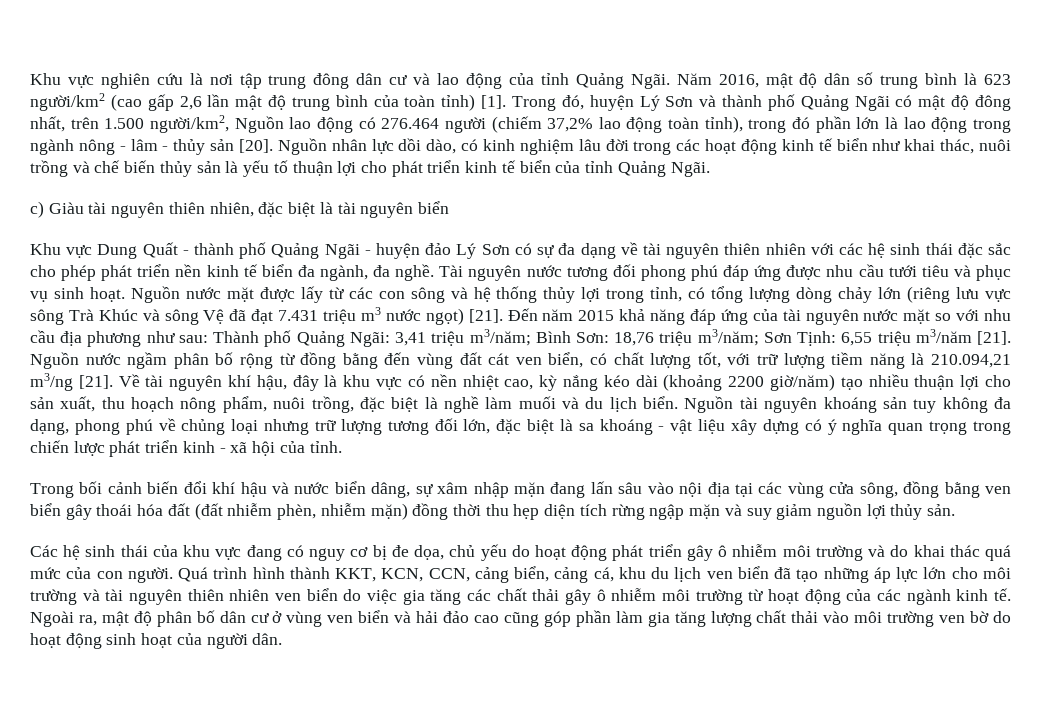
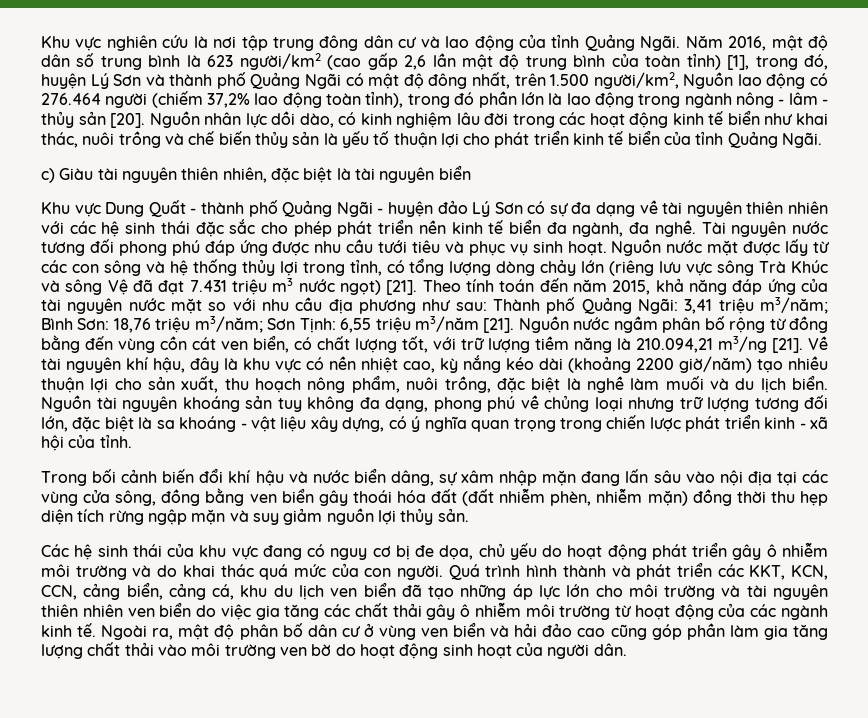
- Năm 2016, mật độ dân số trung bình là 623 người/km2 (cao gấp 2,6 lần mật độ trung bình của toàn tỉnh) [1]. Trong đó, huyện Lý Sơn và thành phố Quảng Ngãi có mật độ đông nhất, trên 1.500 người/km2, Nguồn lao động có 276.464 người (chiếm 37,2% lao động toàn tỉnh), trong đó phần lớn là lao động trong ngành nông - lâm - thủy sản [20].
+ Năm 2016, mật độ dân số trung bình là 623 người/km2 (cao gấp 2,6 lần mật độ trung bình của toàn tỉnh) [1], trong đó, huyện Lý Sơn và thành phố Quảng Ngãi có mật độ đông nhất, trên 1.500 người/km2, Nguồn lao động có 276.464 người (chiếm 37,2% lao động toàn tỉnh), trong đó phần lớn là lao động trong ngành nông - lâm - thủy sản [20].
- Đến năm 2015 khả năng đáp ứng của tài nguyên nước mặt so với nhu cầu địa phương như sau: Thành phố Quảng Ngãi: 3,41 triệu m3/năm; Bình Sơn: 18,76 triệu m3/năm; Sơn Tịnh: 6,55 triệu m3/năm [21].
+ Theo tính toán đến năm 2015, khả năng đáp ứng của tài nguyên nước mặt so với nhu cầu địa phương như sau: Thành phố Quảng Ngãi: 3,41 triệu m3/năm; Bình Sơn: 18,76 triệu m3/năm; Sơn Tịnh: 6,55 triệu m3/năm [21].
- Nguồn nước ngầm phân bố rộng từ đồng bằng đến vùng đất cát ven biển, có chất lượng tốt, với trữ lượng tiềm năng là 210.094,21 m3/ng [21].
+ Nguồn nước ngầm phân bố rộng từ đồng bằng đến vùng cồn cát ven biển, có chất lượng tốt, với trữ lượng tiềm năng là 210.094,21 m3/ng [21].
- Nguồn tài nguyên khoáng sản tuy không đa dạng, phong phú về chủng loại nhưng trữ lượng tương đối lớn, đặc biệt là sa khoáng - vật liệu xây dựng có ý nghĩa quan trọng trong chiến lược phát triển kinh - xã hội của tỉnh.
+ Nguồn tài nguyên khoáng sản tuy không đa dạng, phong phú về chủng loại nhưng trữ lượng tương đối lớn, đặc biệt là sa khoáng - vật liệu xây dựng, có ý nghĩa quan trọng trong chiến lược phát triển kinh - xã hội của tỉnh.
- Quá trình hình thành KKT, KCN, CCN, cảng biển, cảng cá, khu du lịch ven biển đã tạo những áp lực lớn cho môi trường và tài nguyên thiên nhiên ven biển do việc gia tăng các chất thải gây ô nhiễm môi trường từ hoạt động của các ngành kinh tế.
+ Quá trình hình thành và phát triển các KKT, KCN, CCN, cảng biển, cảng cá, khu du lịch ven biển đã tạo những áp lực lớn cho môi trường và tài nguyên thiên nhiên ven biển do việc gia tăng các chất thải gây ô nhiễm môi trường từ hoạt động của các ngành kinh tế.

